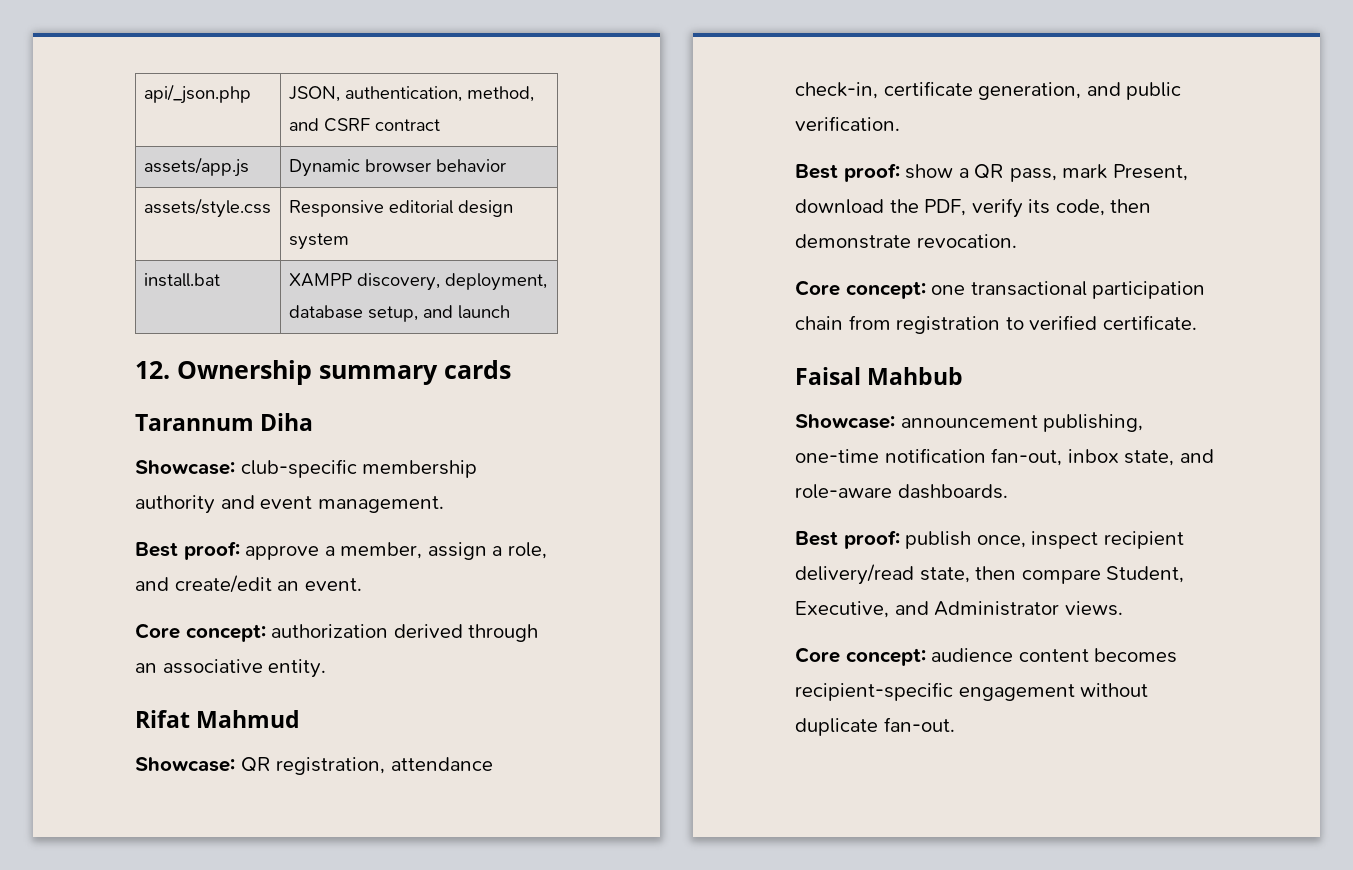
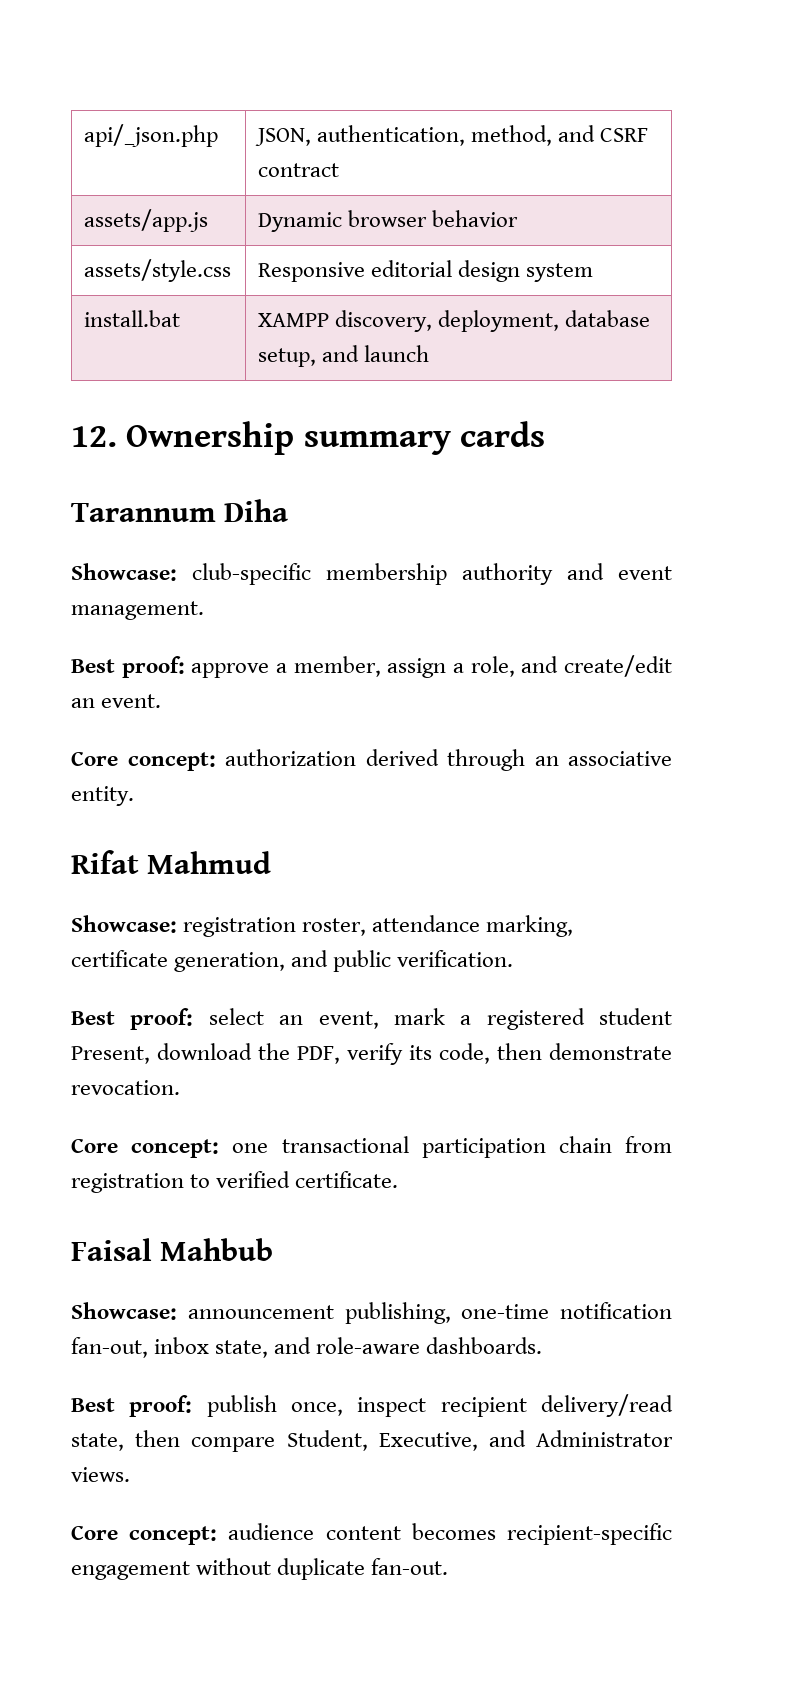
- Showcase: QR registration, attendance check-in, certificate generation, and public verification.
+ Showcase: registration roster, attendance marking, certificate generation, and public verification.
- Best proof: show a QR pass, mark Present, download the PDF, verify its code, then demonstrate revocation.
+ Best proof: select an event, mark a registered student Present, download the PDF, verify its code, then demonstrate revocation.

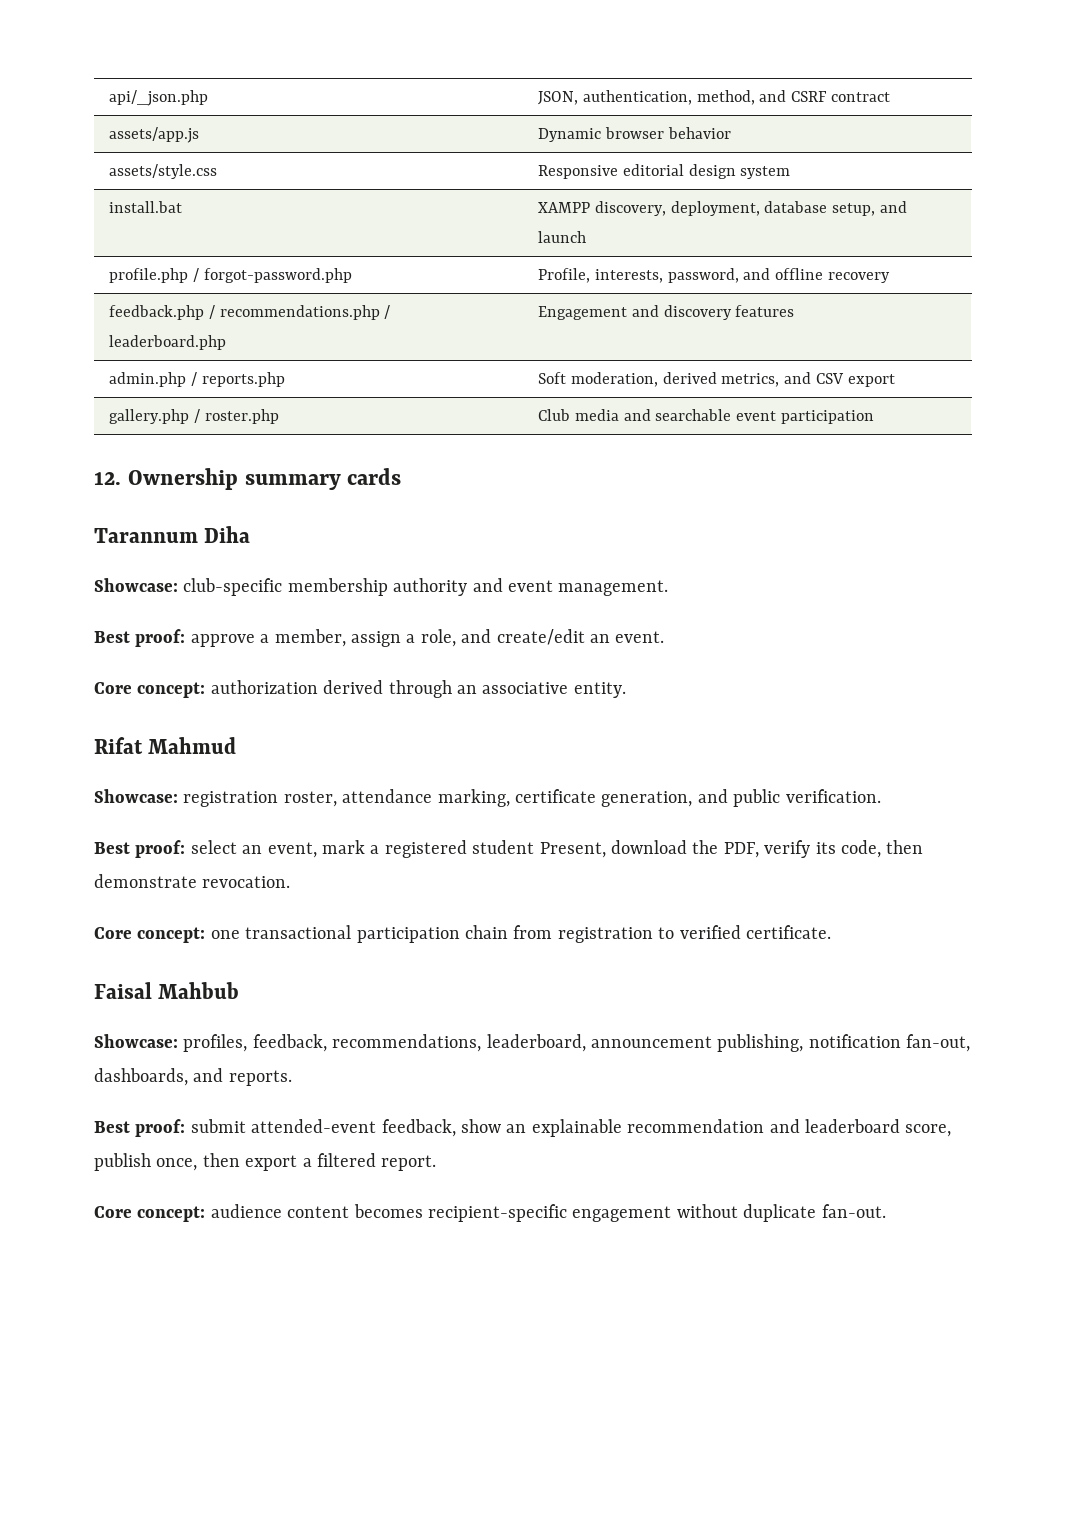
+ profile.php / forgot-password.php | Profile, interests, password, and offline recovery
+ feedback.php / recommendations.php / leaderboard.php | Engagement and discovery features
+ admin.php / reports.php | Soft moderation, derived metrics, and CSV export
+ gallery.php / roster.php | Club media and searchable event participation
- Showcase: announcement publishing, one-time notification fan-out, inbox state, and role-aware dashboards.
- Best proof: publish once, inspect recipient delivery/read state, then compare Student, Executive, and Administrator views.
+ Showcase: profiles, feedback, recommendations, leaderboard, announcement publishing, notification fan-out, dashboards, and reports.
+ Best proof: submit attended-event feedback, show an explainable recommendation and leaderboard score, publish once, then export a filtered report.

